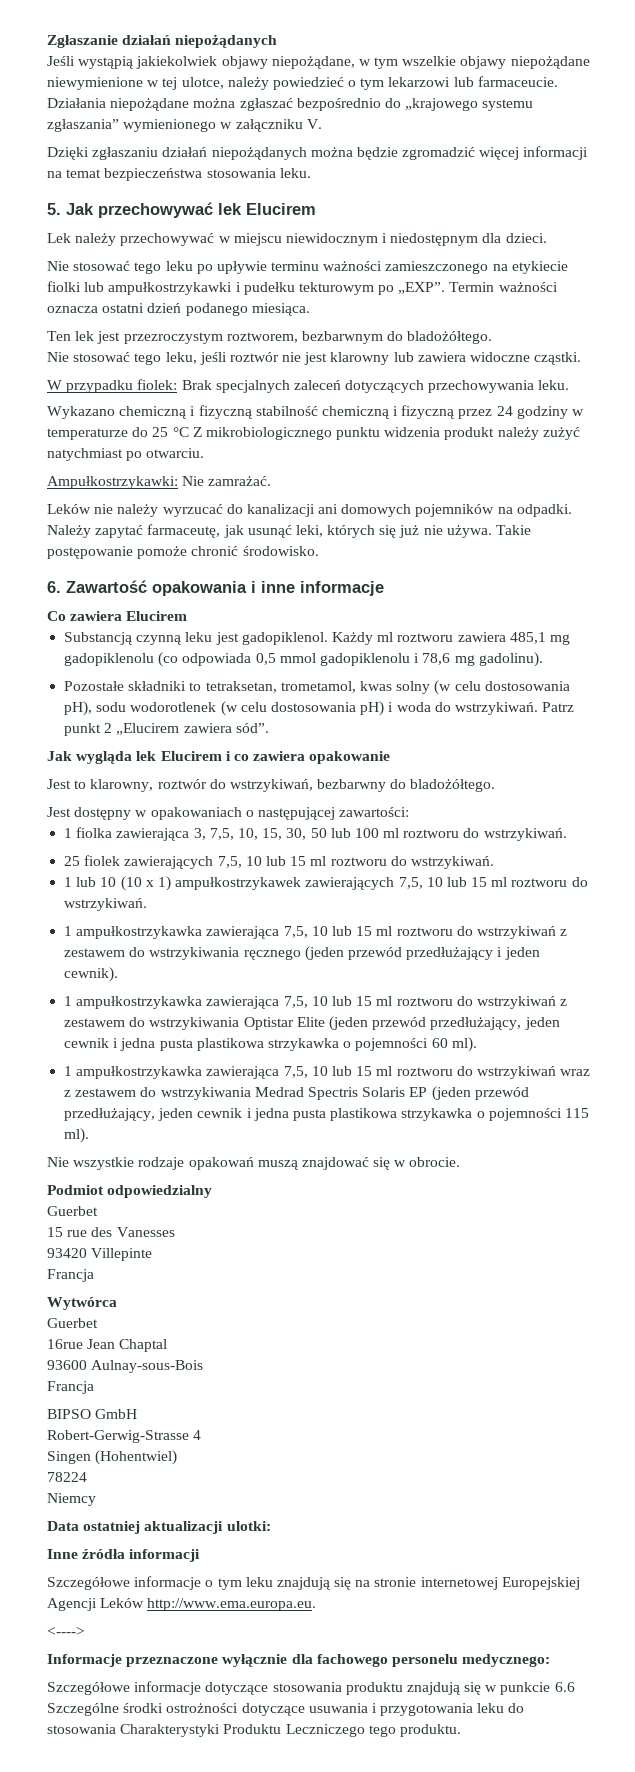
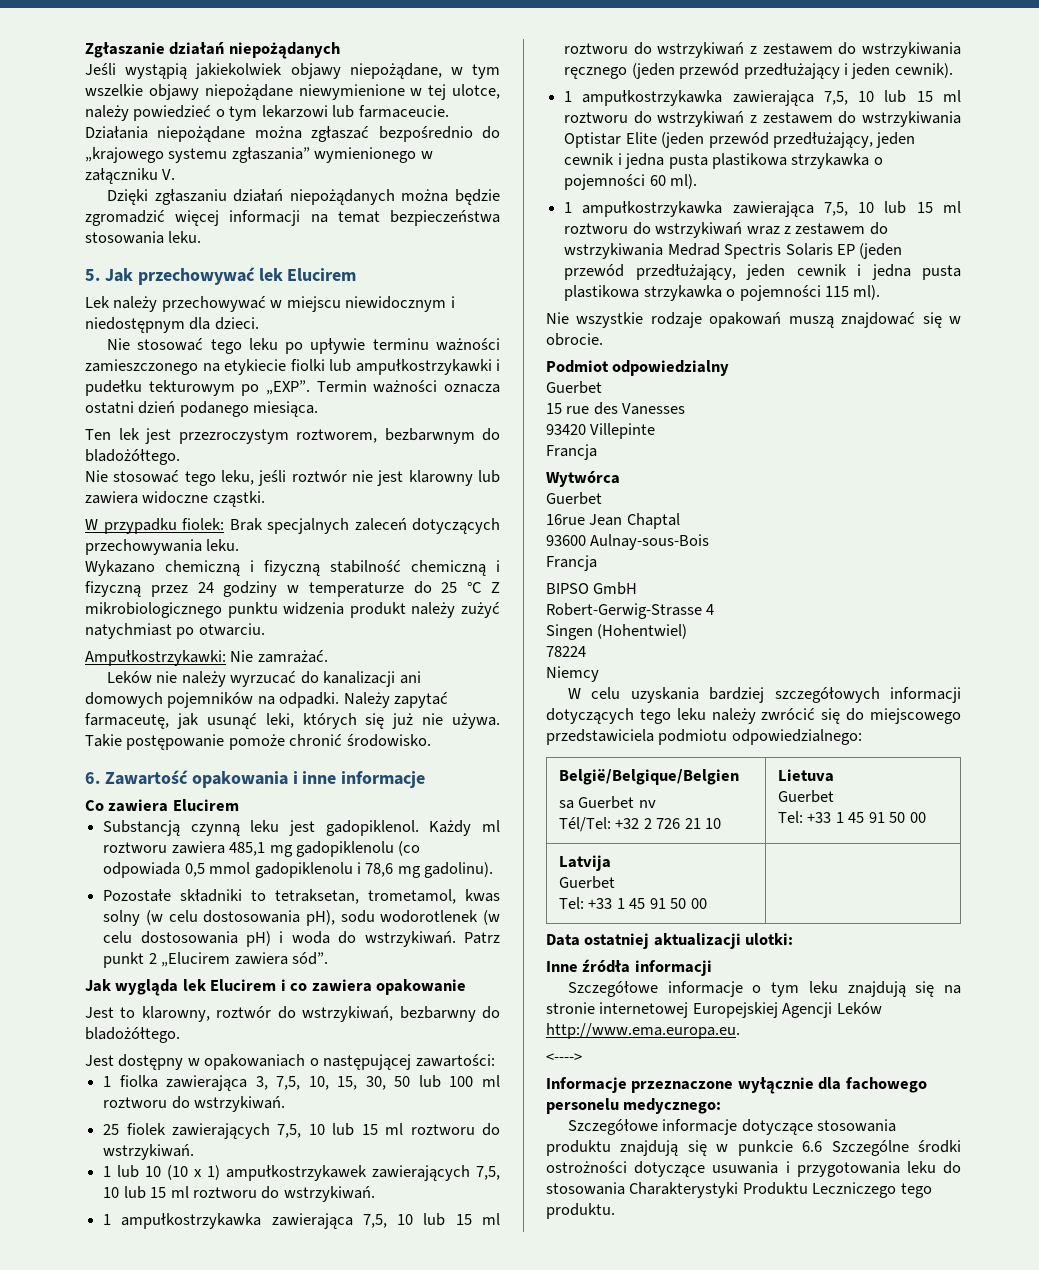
+ W celu uzyskania bardziej szczegółowych informacji dotyczących tego leku należy zwrócić się do miejscowego przedstawiciela podmiotu odpowiedzialnego:
+ België/Belgique/Belgien
+ sa Guerbet nv
+ Tél/Tel: +32 2 726 21 10 | Lietuva
+ Guerbet
+ Tel: +33 1 45 91 50 00
+ Latvija
+ Guerbet
+ Tel: +33 1 45 91 50 00 |

